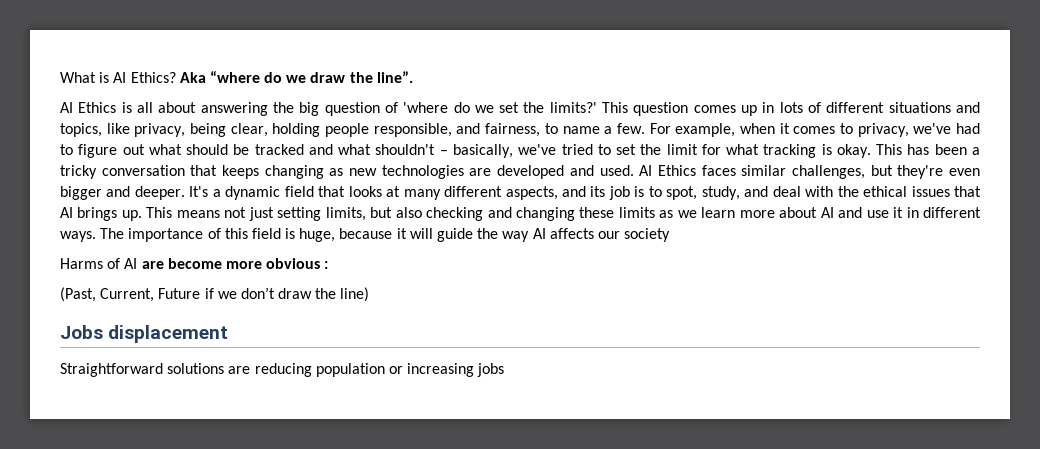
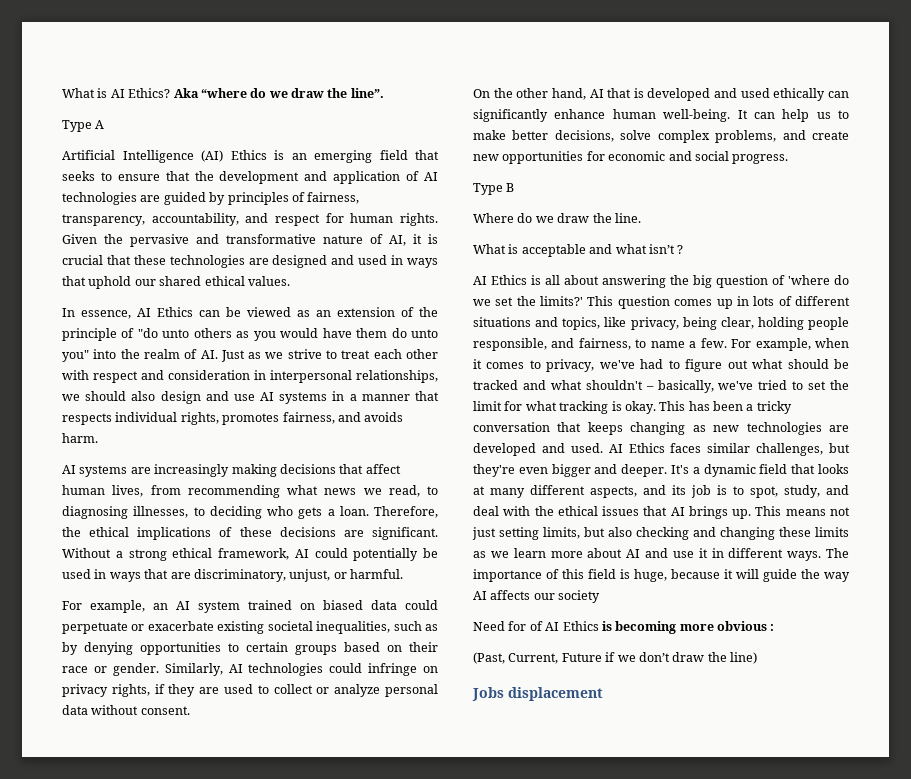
+ Type A
+ Artificial Intelligence (AI) Ethics is an emerging field that seeks to ensure that the development and application of AI technologies are guided by principles of fairness, transparency, accountability, and respect for human rights. Given the pervasive and transformative nature of AI, it is crucial that these technologies are designed and used in ways that uphold our shared ethical values.
+ In essence, AI Ethics can be viewed as an extension of the principle of "do unto others as you would have them do unto you" into the realm of AI. Just as we strive to treat each other with respect and consideration in interpersonal relationships, we should also design and use AI systems in a manner that respects individual rights, promotes fairness, and avoids harm.
+ AI systems are increasingly making decisions that affect human lives, from recommending what news we read, to diagnosing illnesses, to deciding who gets a loan. Therefore, the ethical implications of these decisions are significant. Without a strong ethical framework, AI could potentially be used in ways that are discriminatory, unjust, or harmful.
+ For example, an AI system trained on biased data could perpetuate or exacerbate existing societal inequalities, such as by denying opportunities to certain groups based on their race or gender. Similarly, AI technologies could infringe on privacy rights, if they are used to collect or analyze personal data without consent.
+ On the other hand, AI that is developed and used ethically can significantly enhance human well-being. It can help us to make better decisions, solve complex problems, and create new opportunities for economic and social progress.
+ Type B
+ Where do we draw the line.
+ What is acceptable and what isn’t ?
- Harms of AI are become more obvious :
+ Need for of AI Ethics is becoming more obvious :
- Straightforward solutions are reducing population or increasing jobs

